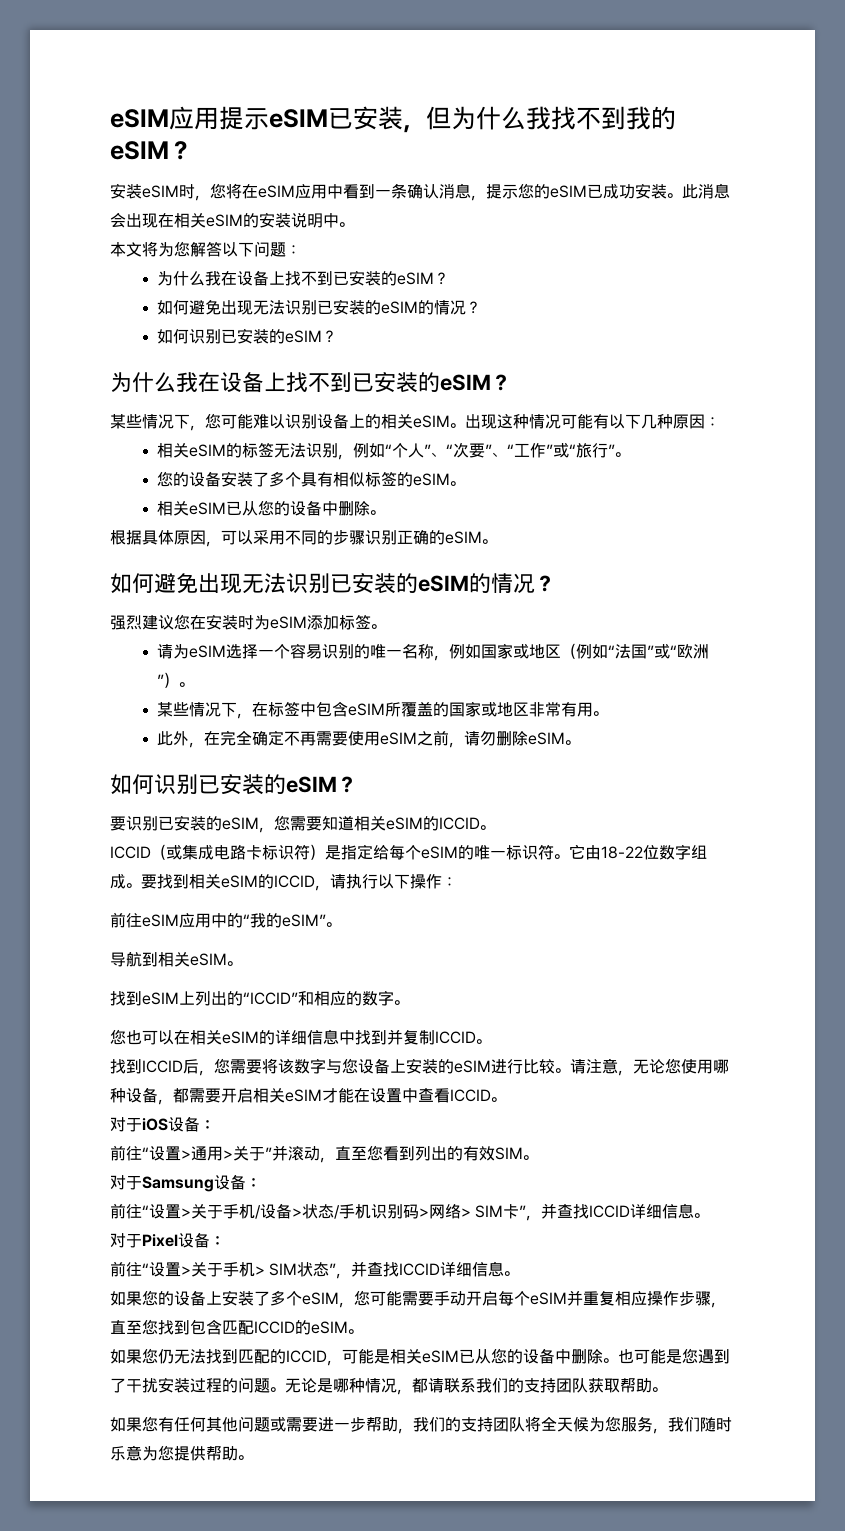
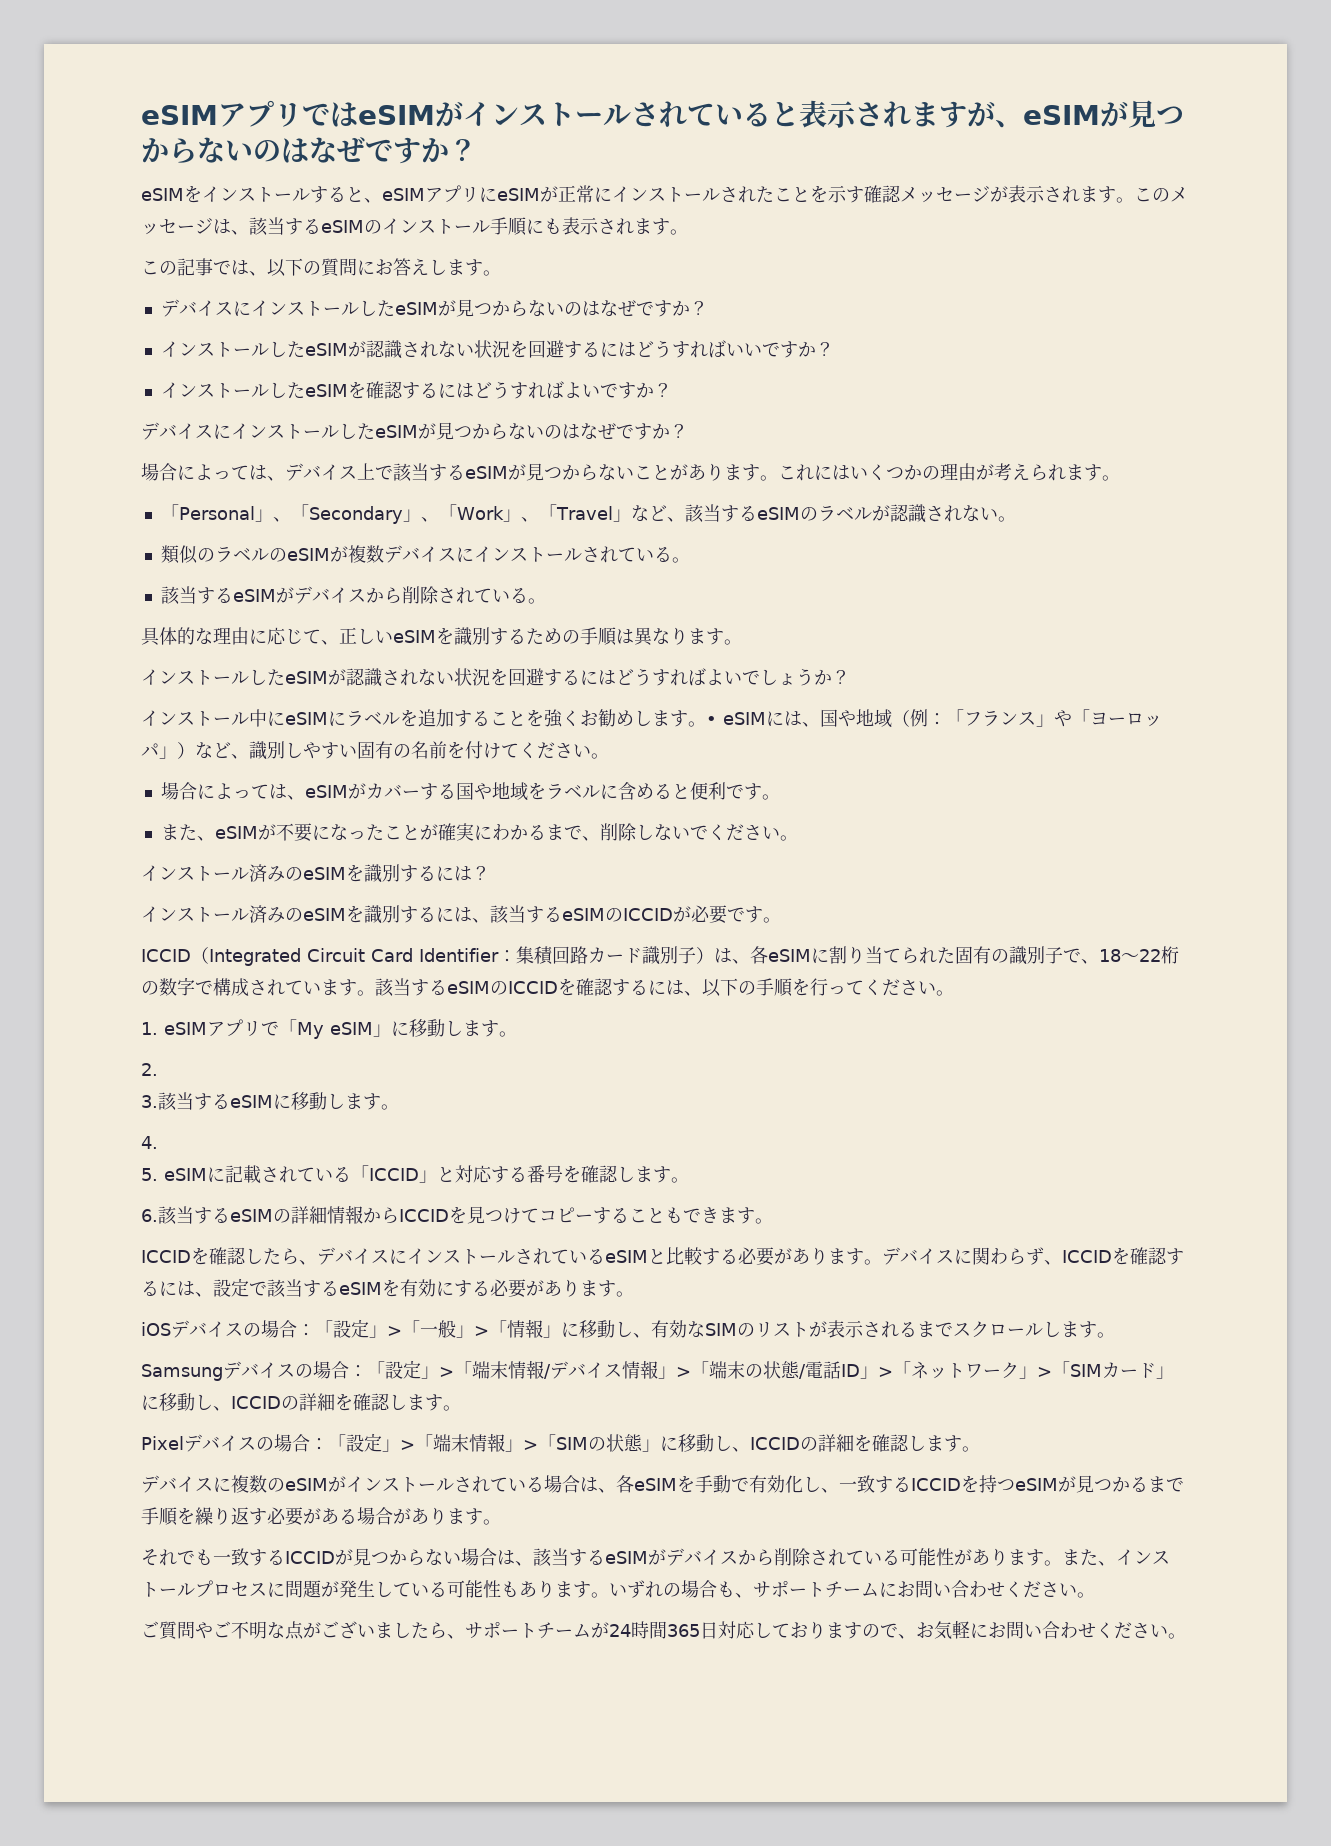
- eSIM应用提示eSIM已安装，但为什么我找不到我的eSIM？
- 安装eSIM时，您将在eSIM应用中看到一条确认消息，提示您的eSIM已成功安装。此消息会出现在相关eSIM的安装说明中。
- 本文将为您解答以下问题：
- 为什么我在设备上找不到已安装的eSIM？
- 如何避免出现无法识别已安装的eSIM的情况？
- 如何识别已安装的eSIM？
- 为什么我在设备上找不到已安装的eSIM？
- 某些情况下，您可能难以识别设备上的相关eSIM。出现这种情况可能有以下几种原因：
- 相关eSIM的标签无法识别，例如“个人”、“次要”、“工作”或“旅行”。
- 您的设备安装了多个具有相似标签的eSIM。
- 相关eSIM已从您的设备中删除。
- 根据具体原因，可以采用不同的步骤识别正确的eSIM。
- 如何避免出现无法识别已安装的eSIM的情况？
- 强烈建议您在安装时为eSIM添加标签。
- 请为eSIM选择一个容易识别的唯一名称，例如国家或地区（例如“法国”或“欧洲”）。
- 某些情况下，在标签中包含eSIM所覆盖的国家或地区非常有用。
- 此外，在完全确定不再需要使用eSIM之前，请勿删除eSIM。
- 如何识别已安装的eSIM？
- 要识别已安装的eSIM，您需要知道相关eSIM的ICCID。
- ICCID（或集成电路卡标识符）是指定给每个eSIM的唯一标识符。它由18-22位数字组成。要找到相关eSIM的ICCID，请执行以下操作：
- 前往eSIM应用中的“我的eSIM”。
- 导航到相关eSIM。
- 找到eSIM上列出的“ICCID”和相应的数字。
- 您也可以在相关eSIM的详细信息中找到并复制ICCID。
- 找到ICCID后，您需要将该数字与您设备上安装的eSIM进行比较。请注意，无论您使用哪种设备，都需要开启相关eSIM才能在设置中查看ICCID。
- 对于iOS设备：
- 前往“设置>通用>关于”并滚动，直至您看到列出的有效SIM。
- 对于Samsung设备：
- 前往“设置>关于手机/设备>状态/手机识别码>网络> SIM卡”，并查找ICCID详细信息。
- 对于Pixel设备：
- 前往“设置>关于手机> SIM状态”，并查找ICCID详细信息。
- 如果您的设备上安装了多个eSIM，您可能需要手动开启每个eSIM并重复相应操作步骤，直至您找到包含匹配ICCID的eSIM。
- 如果您仍无法找到匹配的ICCID，可能是相关eSIM已从您的设备中删除。也可能是您遇到了干扰安装过程的问题。无论是哪种情况，都请联系我们的支持团队获取帮助。
- 如果您有任何其他问题或需要进一步帮助，我们的支持团队将全天候为您服务，我们随时乐意为您提供帮助。
+ eSIMアプリではeSIMがインストールされていると表示されますが、eSIMが見つからないのはなぜですか？
+ eSIMをインストールすると、eSIMアプリにeSIMが正常にインストールされたことを示す確認メッセージが表示されます。このメッセージは、該当するeSIMのインストール手順にも表示されます。
+ この記事では、以下の質問にお答えします。
+ デバイスにインストールしたeSIMが見つからないのはなぜですか？
+ インストールしたeSIMが認識されない状況を回避するにはどうすればいいですか？
+ インストールしたeSIMを確認するにはどうすればよいですか？
+ デバイスにインストールしたeSIMが見つからないのはなぜですか？
+ 場合によっては、デバイス上で該当するeSIMが見つからないことがあります。これにはいくつかの理由が考えられます。
+ 「Personal」、「Secondary」、「Work」、「Travel」など、該当するeSIMのラベルが認識されない。
+ 類似のラベルのeSIMが複数デバイスにインストールされている。
+ 該当するeSIMがデバイスから削除されている。
+ 具体的な理由に応じて、正しいeSIMを識別するための手順は異なります。
+ インストールしたeSIMが認識されない状況を回避するにはどうすればよいでしょうか？
+ インストール中にeSIMにラベルを追加することを強くお勧めします。• eSIMには、国や地域（例：「フランス」や「ヨーロッパ」）など、識別しやすい固有の名前を付けてください。
+ 場合によっては、eSIMがカバーする国や地域をラベルに含めると便利です。
+ また、eSIMが不要になったことが確実にわかるまで、削除しないでください。
+ インストール済みのeSIMを識別するには？
+ インストール済みのeSIMを識別するには、該当するeSIMのICCIDが必要です。
+ ICCID（Integrated Circuit Card Identifier：集積回路カード識別子）は、各eSIMに割り当てられた固有の識別子で、18～22桁の数字で構成されています。該当するeSIMのICCIDを確認するには、以下の手順を行ってください。
+ 1. eSIMアプリで「My eSIM」に移動します。
+ 2.
+ 3.該当するeSIMに移動します。
+ 4.
+ 5. eSIMに記載されている「ICCID」と対応する番号を確認します。
+ 6.該当するeSIMの詳細情報からICCIDを見つけてコピーすることもできます。
+ ICCIDを確認したら、デバイスにインストールされているeSIMと比較する必要があります。デバイスに関わらず、ICCIDを確認するには、設定で該当するeSIMを有効にする必要があります。
+ iOSデバイスの場合：「設定」>「一般」>「情報」に移動し、有効なSIMのリストが表示されるまでスクロールします。
+ Samsungデバイスの場合：「設定」>「端末情報/デバイス情報」>「端末の状態/電話ID」>「ネットワーク」>「SIMカード」に移動し、ICCIDの詳細を確認します。
+ Pixelデバイスの場合：「設定」>「端末情報」>「SIMの状態」に移動し、ICCIDの詳細を確認します。
+ デバイスに複数のeSIMがインストールされている場合は、各eSIMを手動で有効化し、一致するICCIDを持つeSIMが見つかるまで手順を繰り返す必要がある場合があります。
+ それでも一致するICCIDが見つからない場合は、該当するeSIMがデバイスから削除されている可能性があります。また、インストールプロセスに問題が発生している可能性もあります。いずれの場合も、サポートチームにお問い合わせください。
+ ご質問やご不明な点がございましたら、サポートチームが24時間365日対応しておりますので、お気軽にお問い合わせください。

